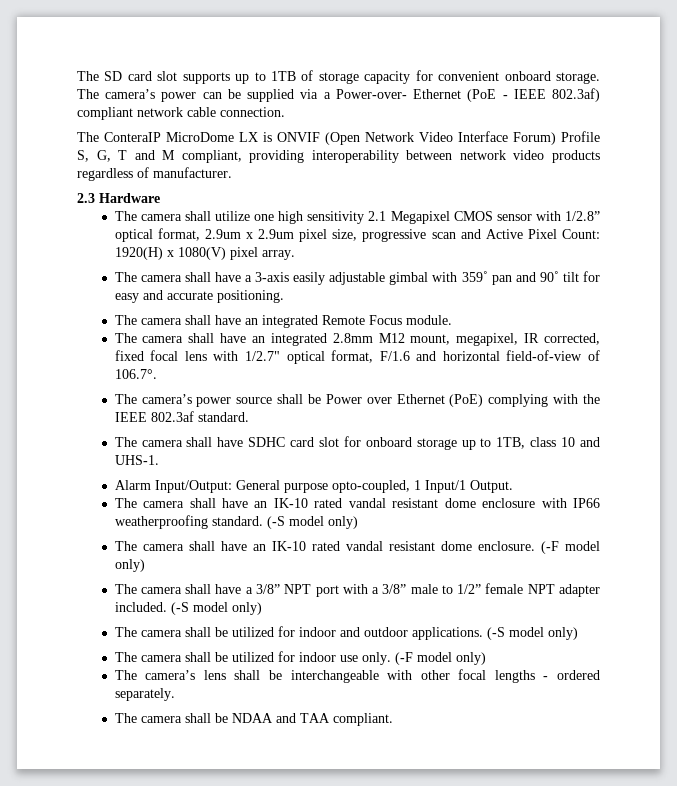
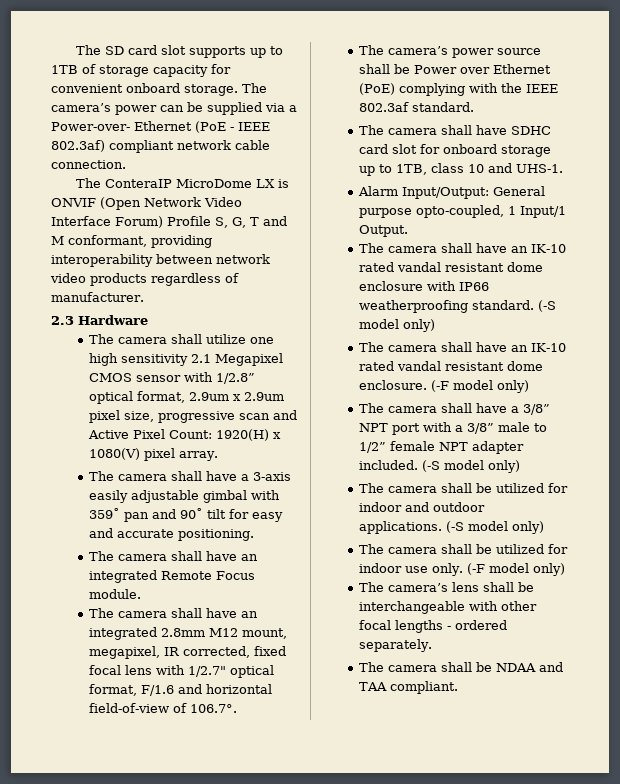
- The ConteraIP MicroDome LX is ONVIF (Open Network Video Interface Forum) Profile S, G, T and M compliant, providing interoperability between network video products regardless of manufacturer.
+ The ConteraIP MicroDome LX is ONVIF (Open Network Video Interface Forum) Profile S, G, T and M conformant, providing interoperability between network video products regardless of manufacturer.

